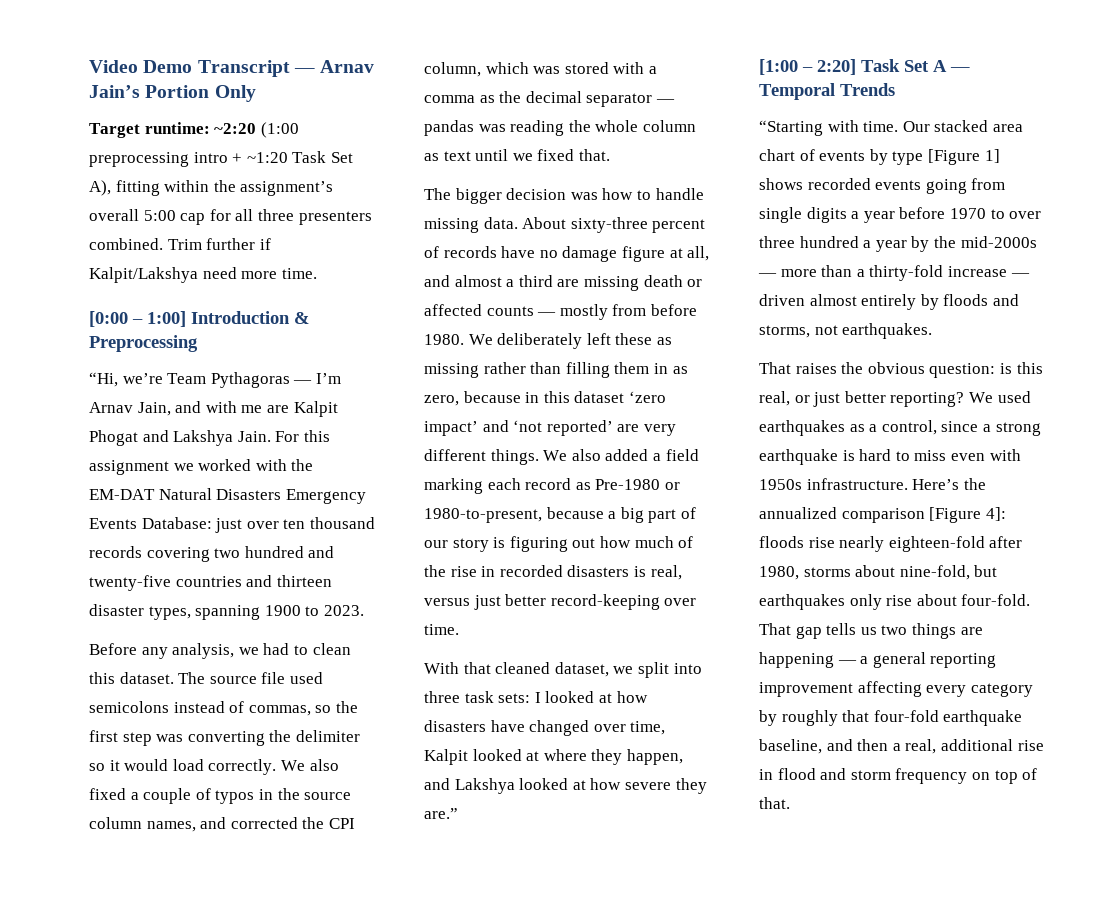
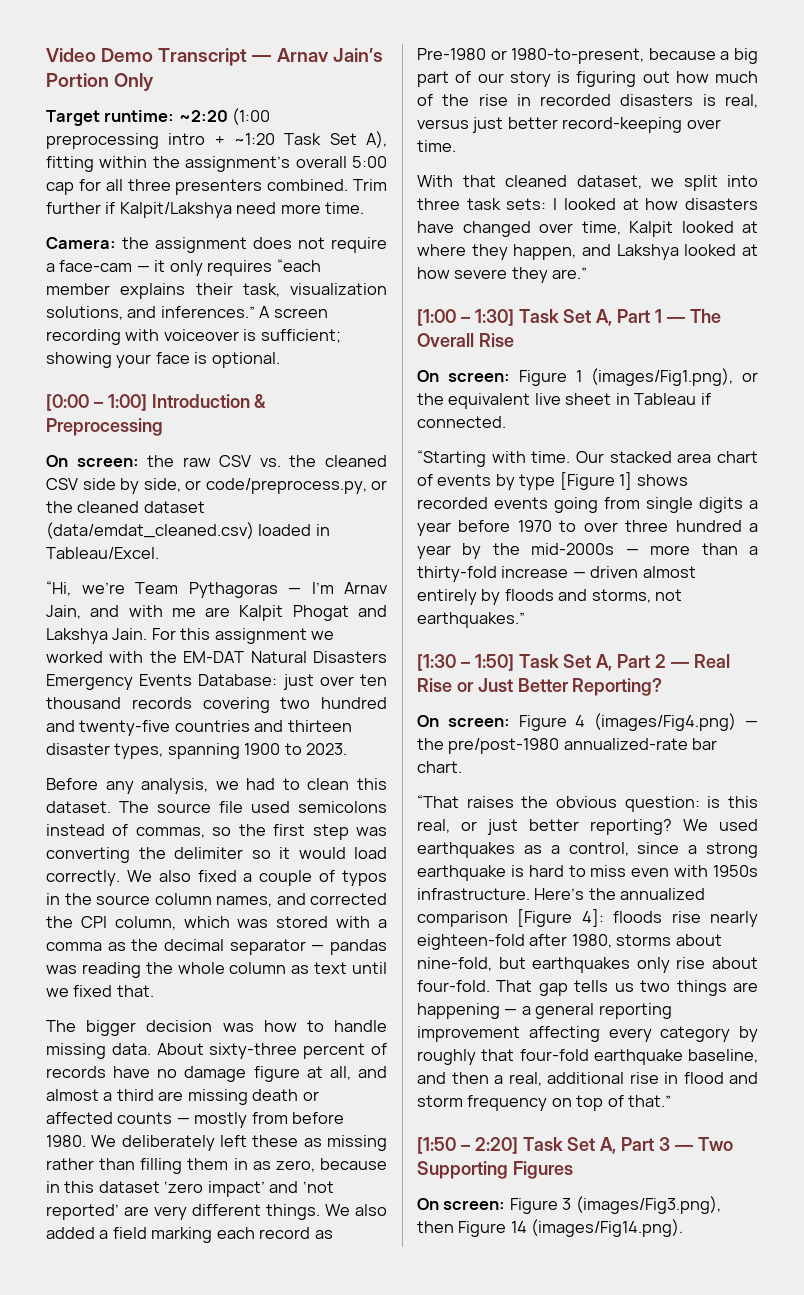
+ Camera: the assignment does not require a face-cam — it only requires “each member explains their task, visualization solutions, and inferences.” A screen recording with voiceover is sufficient; showing your face is optional.
+ On screen: the raw CSV vs. the cleaned CSV side by side, or code/preprocess.py, or the cleaned dataset (data/emdat_cleaned.csv) loaded in Tableau/Excel.
- [1:00 – 2:20] Task Set A — Temporal Trends
+ [1:00 – 1:30] Task Set A, Part 1 — The Overall Rise
+ On screen: Figure 1 (images/Fig1.png), or the equivalent live sheet in Tableau if connected.
- Our stacked area chart of events by type [Figure 1] shows recorded events going from single digits a year before 1970 to over three hundred a year by the mid-2000s — more than a thirty-fold increase — driven almost entirely by floods and storms, not earthquakes.
- That raises the obvious question: is this real, or just better reporting?
+ Our stacked area chart of events by type [Figure 1] shows recorded events going from single digits a year before 1970 to over three hundred a year by the mid-2000s — more than a thirty-fold increase — driven almost entirely by floods and storms, not earthquakes.”
+ [1:30 – 1:50] Task Set A, Part 2 — Real Rise or Just Better Reporting?
+ On screen: Figure 4 (images/Fig4.png) — the pre/post-1980 annualized-rate bar chart.
+ “That raises the obvious question: is this real, or just better reporting?
- That gap tells us two things are happening — a general reporting improvement affecting every category by roughly that four-fold earthquake baseline, and then a real, additional rise in flood and storm frequency on top of that.
+ That gap tells us two things are happening — a general reporting improvement affecting every category by roughly that four-fold earthquake baseline, and then a real, additional rise in flood and storm frequency on top of that.”
+ [1:50 – 2:20] Task Set A, Part 3 — Two Supporting Figures
+ On screen: Figure 3 (images/Fig3.png), then Figure 14 (images/Fig14.png).

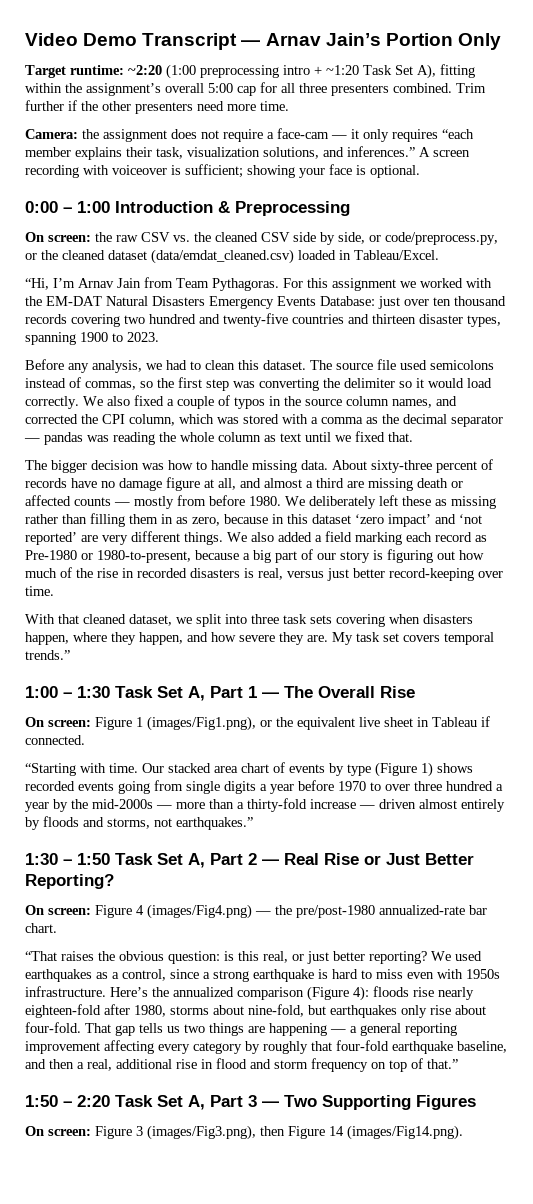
- Trim further if Kalpit/Lakshya need more time.
+ Trim further if the other presenters need more time.
- [0:00 – 1:00] Introduction & Preprocessing
+ 0:00 – 1:00 Introduction & Preprocessing
- “Hi, we’re Team Pythagoras — I’m Arnav Jain, and with me are Kalpit Phogat and Lakshya Jain.
+ “Hi, I’m Arnav Jain from Team Pythagoras.
- With that cleaned dataset, we split into three task sets: I looked at how disasters have changed over time, Kalpit looked at where they happen, and Lakshya looked at how severe they are.”
- [1:00 – 1:30] Task Set A, Part 1 — The Overall Rise
+ With that cleaned dataset, we split into three task sets covering when disasters happen, where they happen, and how severe they are. My task set covers temporal trends.”
+ 1:00 – 1:30 Task Set A, Part 1 — The Overall Rise
- Our stacked area chart of events by type [Figure 1] shows recorded events going from single digits a year before 1970 to over three hundred a year by the mid-2000s — more than a thirty-fold increase — driven almost entirely by floods and storms, not earthquakes.”
+ Our stacked area chart of events by type (Figure 1) shows recorded events going from single digits a year before 1970 to over three hundred a year by the mid-2000s — more than a thirty-fold increase — driven almost entirely by floods and storms, not earthquakes.”
- [1:30 – 1:50] Task Set A, Part 2 — Real Rise or Just Better Reporting?
+ 1:30 – 1:50 Task Set A, Part 2 — Real Rise or Just Better Reporting?
- Here’s the annualized comparison [Figure 4]: floods rise nearly eighteen-fold after 1980, storms about nine-fold, but earthquakes only rise about four-fold.
+ Here’s the annualized comparison (Figure 4): floods rise nearly eighteen-fold after 1980, storms about nine-fold, but earthquakes only rise about four-fold.
- [1:50 – 2:20] Task Set A, Part 3 — Two Supporting Figures
+ 1:50 – 2:20 Task Set A, Part 3 — Two Supporting Figures

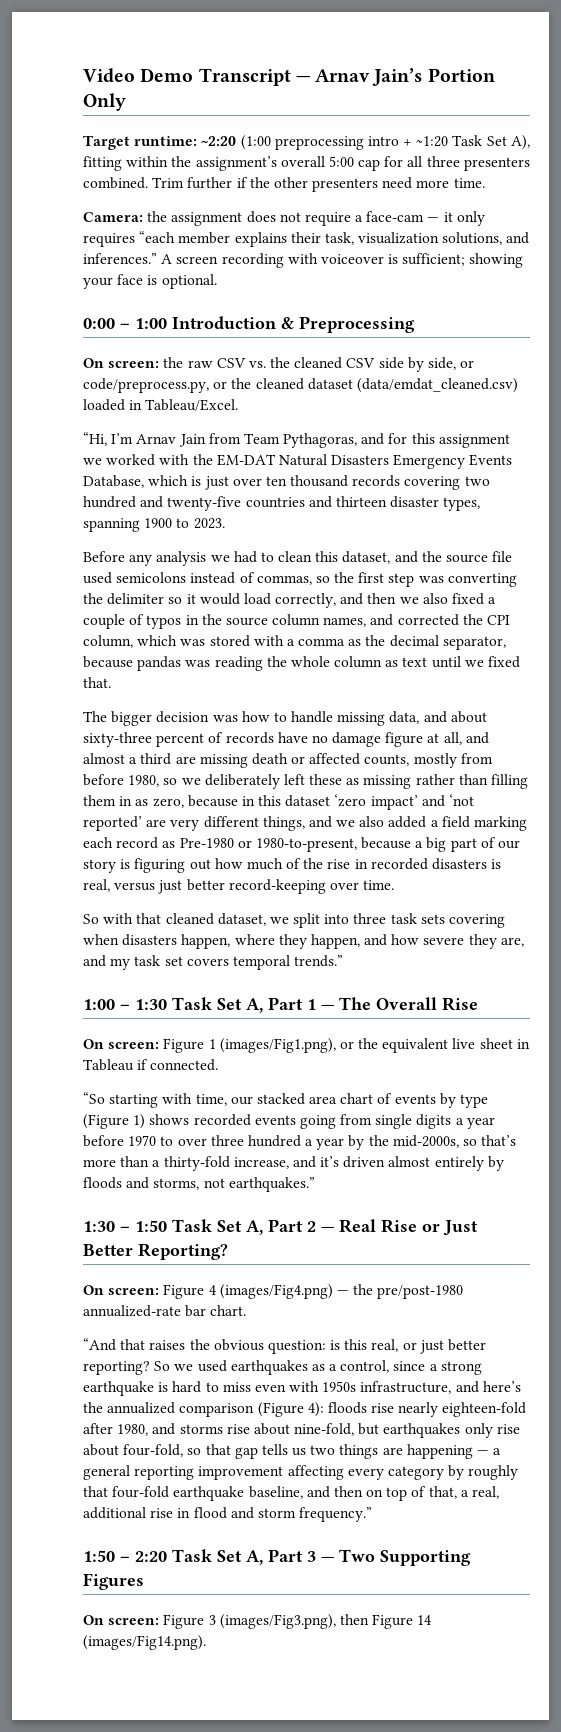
- “Hi, I’m Arnav Jain from Team Pythagoras. For this assignment we worked with the EM-DAT Natural Disasters Emergency Events Database: just over ten thousand records covering two hundred and twenty-five countries and thirteen disaster types, spanning 1900 to 2023.
+ “Hi, I’m Arnav Jain from Team Pythagoras, and for this assignment we worked with the EM-DAT Natural Disasters Emergency Events Database, which is just over ten thousand records covering two hundred and twenty-five countries and thirteen disaster types, spanning 1900 to 2023.
- Before any analysis, we had to clean this dataset. The source file used semicolons instead of commas, so the first step was converting the delimiter so it would load correctly. We also fixed a couple of typos in the source column names, and corrected the CPI column, which was stored with a comma as the decimal separator — pandas was reading the whole column as text until we fixed that.
+ Before any analysis we had to clean this dataset, and the source file used semicolons instead of commas, so the first step was converting the delimiter so it would load correctly, and then we also fixed a couple of typos in the source column names, and corrected the CPI column, which was stored with a comma as the decimal separator, because pandas was reading the whole column as text until we fixed that.
- The bigger decision was how to handle missing data. About sixty-three percent of records have no damage figure at all, and almost a third are missing death or affected counts — mostly from before 1980. We deliberately left these as missing rather than filling them in as zero, because in this dataset ‘zero impact’ and ‘not reported’ are very different things. We also added a field marking each record as Pre-1980 or 1980-to-present, because a big part of our story is figuring out how much of the rise in recorded disasters is real, versus just better record-keeping over time.
+ The bigger decision was how to handle missing data, and about sixty-three percent of records have no damage figure at all, and almost a third are missing death or affected counts, mostly from before 1980, so we deliberately left these as missing rather than filling them in as zero, because in this dataset ‘zero impact’ and ‘not reported’ are very different things, and we also added a field marking each record as Pre-1980 or 1980-to-present, because a big part of our story is figuring out how much of the rise in recorded disasters is real, versus just better record-keeping over time.
- With that cleaned dataset, we split into three task sets covering when disasters happen, where they happen, and how severe they are. My task set covers temporal trends.”
+ So with that cleaned dataset, we split into three task sets covering when disasters happen, where they happen, and how severe they are, and my task set covers temporal trends.”
- “Starting with time. Our stacked area chart of events by type (Figure 1) shows recorded events going from single digits a year before 1970 to over three hundred a year by the mid-2000s — more than a thirty-fold increase — driven almost entirely by floods and storms, not earthquakes.”
+ “So starting with time, our stacked area chart of events by type (Figure 1) shows recorded events going from single digits a year before 1970 to over three hundred a year by the mid-2000s, so that’s more than a thirty-fold increase, and it’s driven almost entirely by floods and storms, not earthquakes.”
- “That raises the obvious question: is this real, or just better reporting?
+ “And that raises the obvious question: is this real, or just better reporting?
- We used earthquakes as a control, since a strong earthquake is hard to miss even with 1950s infrastructure. Here’s the annualized comparison (Figure 4):
+ So we used earthquakes as a control, since a strong earthquake is hard to miss even with 1950s infrastructure, and here’s the annualized comparison (Figure 4):
- floods rise nearly eighteen-fold after 1980, storms about nine-fold, but earthquakes only rise about four-fold. That gap tells us two things are happening — a general reporting improvement affecting every category by roughly that four-fold earthquake baseline, and then a real, additional rise in flood and storm frequency on top of that.”
+ floods rise nearly eighteen-fold after 1980, and storms rise about nine-fold, but earthquakes only rise about four-fold, so that gap tells us two things are happening — a general reporting improvement affecting every category by roughly that four-fold earthquake baseline, and then on top of that, a real, additional rise in flood and storm frequency.”

